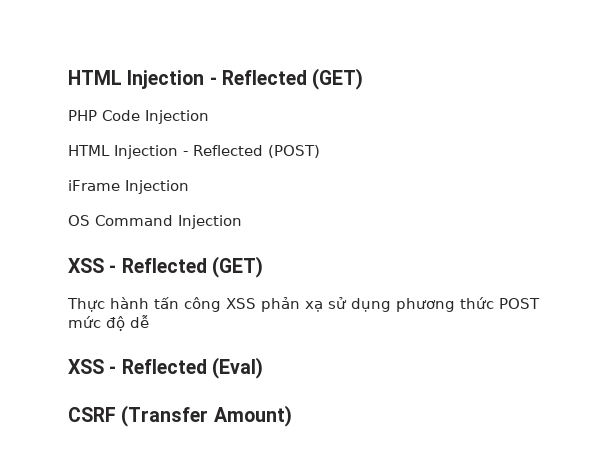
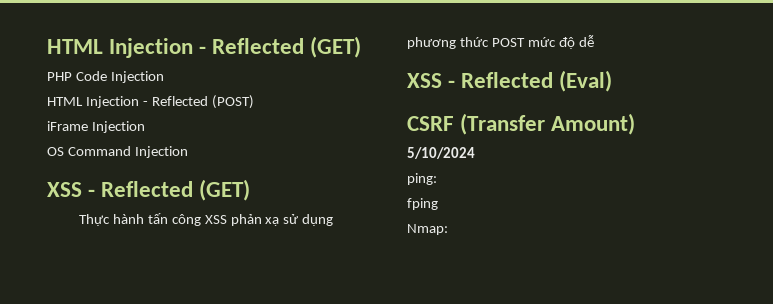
+ 5/10/2024
+ ping:
+ fping
+ Nmap:

